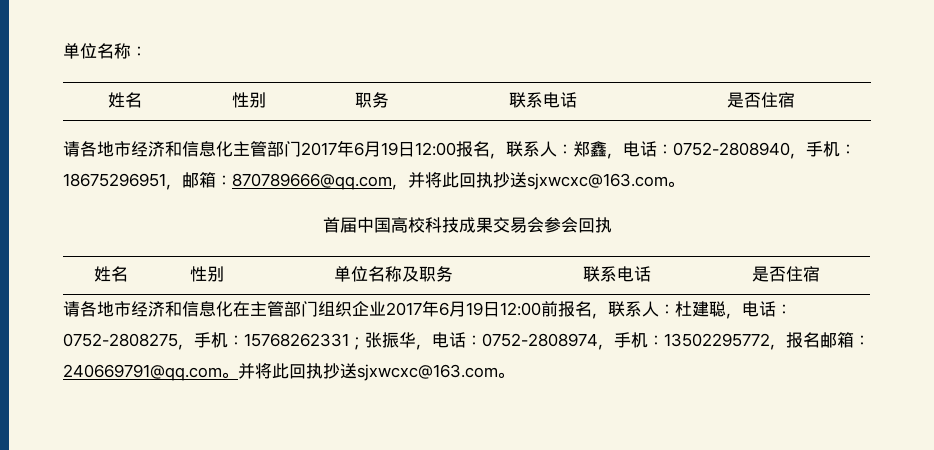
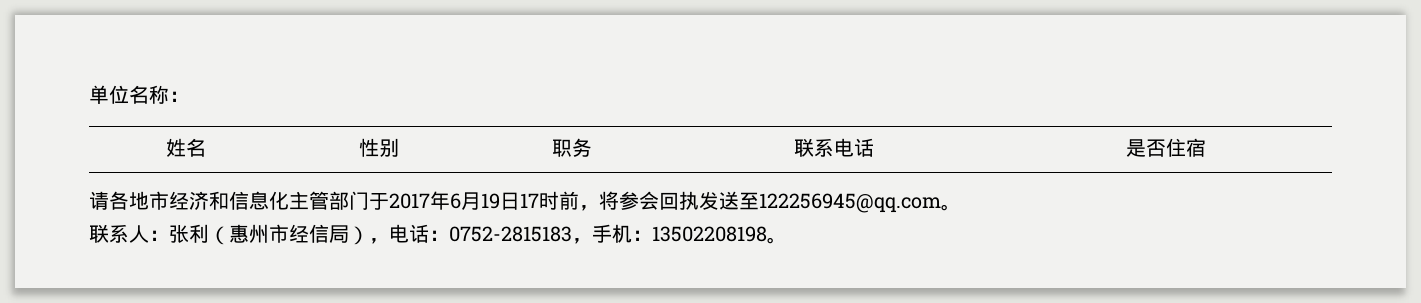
- 请各地市经济和信息化主管部门2017年6月19日12:00报名，联系人：郑鑫，电话：0752-2808940，手机：18675296951，邮箱：870789666@qq.com，并将此回执抄送sjxwcxc@163.com。
- 首届中国高校科技成果交易会参会回执
- 姓名 | 性别 | 单位名称及职务 | 联系电话 | 是否住宿
- 请各地市经济和信息化在主管部门组织企业2017年6月19日12:00前报名，联系人：杜建聪，电话：0752-2808275，手机：15768262331；张振华，电话：0752-2808974，手机：13502295772，报名邮箱：240669791@qq.com。并将此回执抄送sjxwcxc@163.com。
+ 请各地市经济和信息化主管部门于2017年6月19日17时前，将参会回执发送至122256945@qq.com。
+ 联系人：张利（惠州市经信局），电话：0752-2815183，手机：13502208198。

